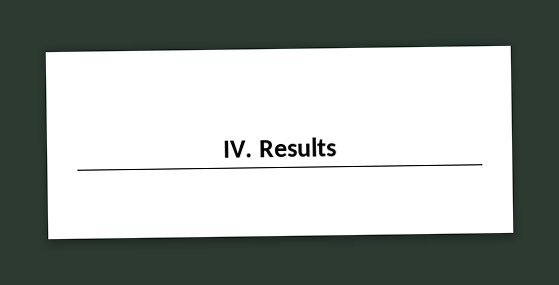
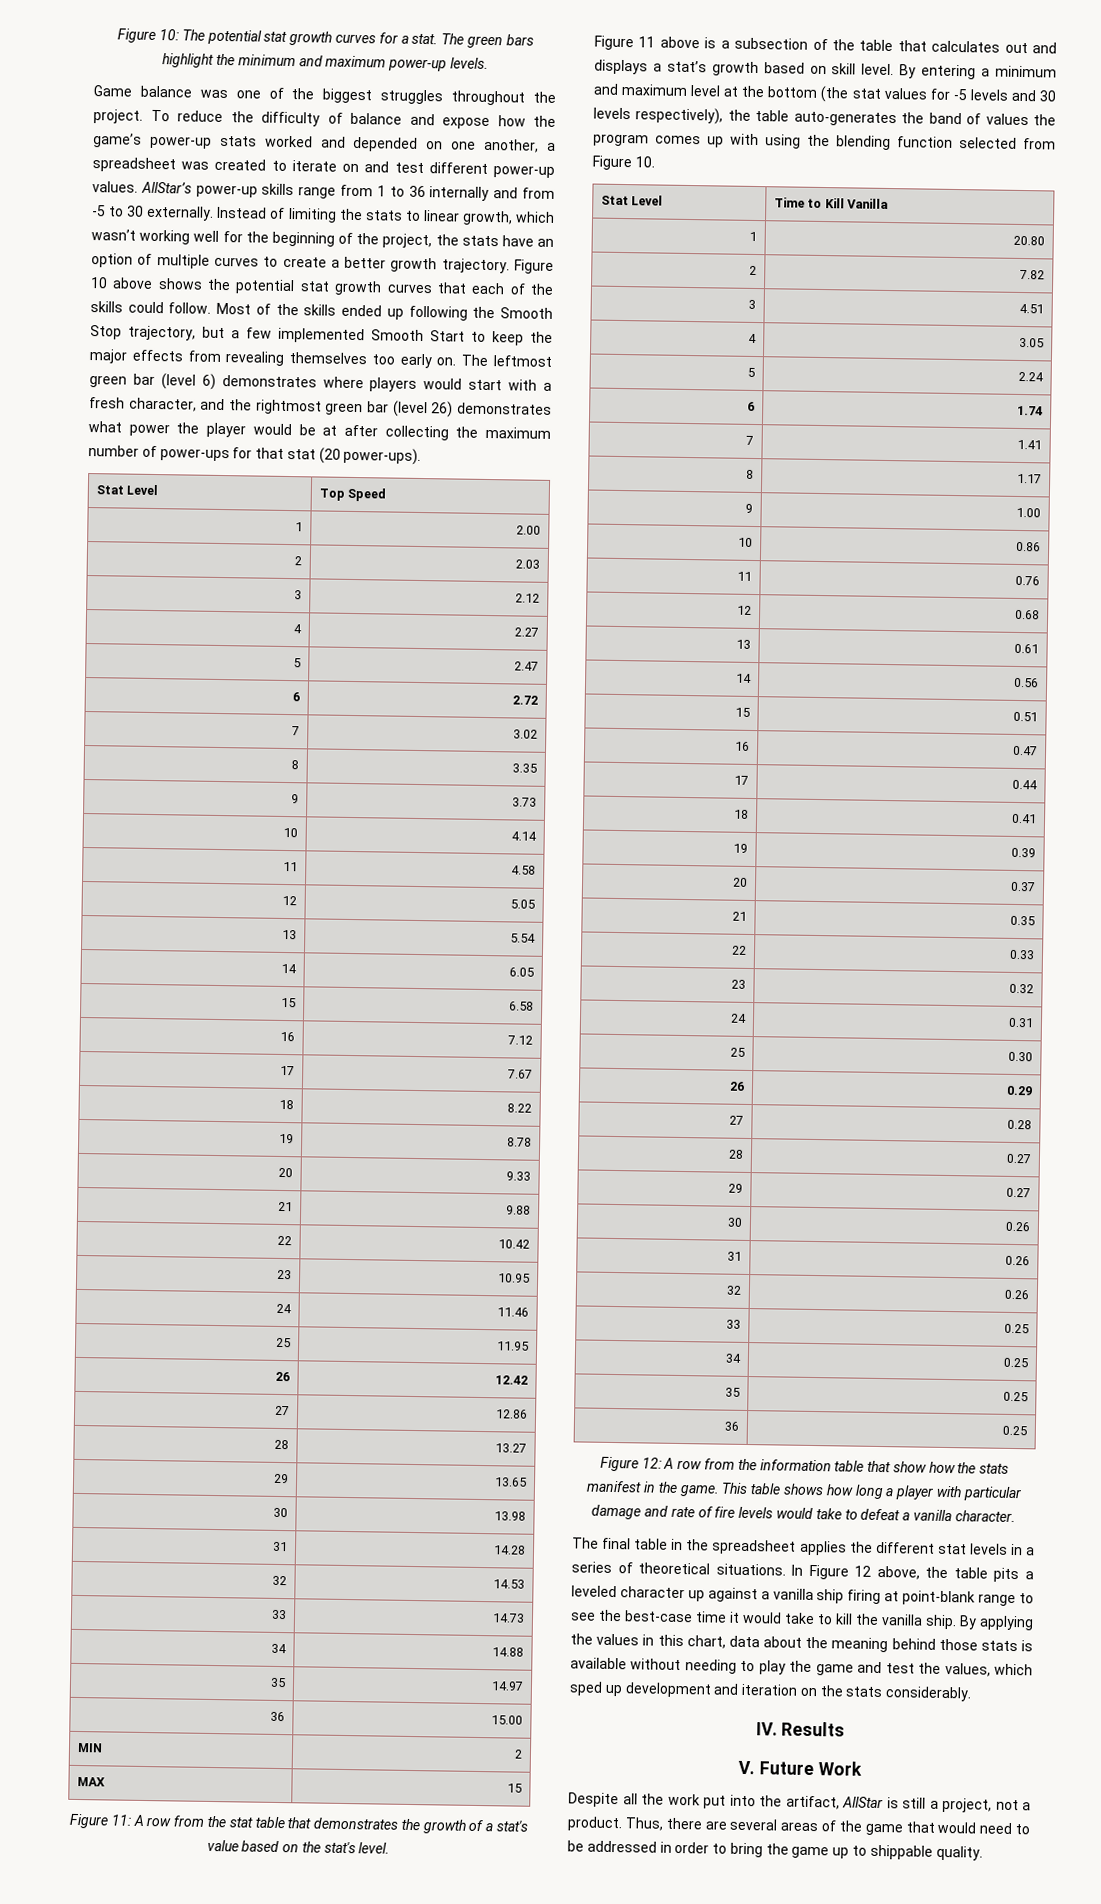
+ Figure 10: The potential stat growth curves for a stat. The green bars highlight the minimum and maximum power-up levels.
+ Game balance was one of the biggest struggles throughout the project. To reduce the difficulty of balance and expose how the game’s power-up stats worked and depended on one another, a spreadsheet was created to iterate on and test different power-up values. AllStar’s power-up skills range from 1 to 36 internally and from -5 to 30 externally. Instead of limiting the stats to linear growth, which wasn’t working well for the beginning of the project, the stats have an option of multiple curves to create a better growth trajectory. Figure 10 above shows the potential stat growth curves that each of the skills could follow. Most of the skills ended up following the Smooth Stop trajectory, but a few implemented Smooth Start to keep the major effects from revealing themselves too early on. The leftmost green bar (level 6) demonstrates where players would start with a fresh character, and the rightmost green bar (level 26) demonstrates what power the player would be at after collecting the maximum number of power-ups for that stat (20 power-ups).
+ Stat Level | Top Speed
+ 1 | 2.00
+ 2 | 2.03
+ 3 | 2.12
+ 4 | 2.27
+ 5 | 2.47
+ 6 | 2.72
+ 7 | 3.02
+ 8 | 3.35
+ 9 | 3.73
+ 10 | 4.14
+ 11 | 4.58
+ 12 | 5.05
+ 13 | 5.54
+ 14 | 6.05
+ 15 | 6.58
+ 16 | 7.12
+ 17 | 7.67
+ 18 | 8.22
+ 19 | 8.78
+ 20 | 9.33
+ 21 | 9.88
+ 22 | 10.42
+ 23 | 10.95
+ 24 | 11.46
+ 25 | 11.95
+ 26 | 12.42
+ 27 | 12.86
+ 28 | 13.27
+ 29 | 13.65
+ 30 | 13.98
+ 31 | 14.28
+ 32 | 14.53
+ 33 | 14.73
+ 34 | 14.88
+ 35 | 14.97
+ 36 | 15.00
+ MIN | 2
+ MAX | 15
+ Figure 11: A row from the stat table that demonstrates the growth of a stat's value based on the stat's level.
+ Figure 11 above is a subsection of the table that calculates out and displays a stat’s growth based on skill level. By entering a minimum and maximum level at the bottom (the stat values for -5 levels and 30 levels respectively), the table auto-generates the band of values the program comes up with using the blending function selected from Figure 10.
+ Stat Level | Time to Kill Vanilla
+ 1 | 20.80
+ 2 | 7.82
+ 3 | 4.51
+ 4 | 3.05
+ 5 | 2.24
+ 6 | 1.74
+ 7 | 1.41
+ 8 | 1.17
+ 9 | 1.00
+ 10 | 0.86
+ 11 | 0.76
+ 12 | 0.68
+ 13 | 0.61
+ 14 | 0.56
+ 15 | 0.51
+ 16 | 0.47
+ 17 | 0.44
+ 18 | 0.41
+ 19 | 0.39
+ 20 | 0.37
+ 21 | 0.35
+ 22 | 0.33
+ 23 | 0.32
+ 24 | 0.31
+ 25 | 0.30
+ 26 | 0.29
+ 27 | 0.28
+ 28 | 0.27
+ 29 | 0.27
+ 30 | 0.26
+ 31 | 0.26
+ 32 | 0.26
+ 33 | 0.25
+ 34 | 0.25
+ 35 | 0.25
+ 36 | 0.25
+ Figure 12: A row from the information table that show how the stats manifest in the game. This table shows how long a player with particular damage and rate of fire levels would take to defeat a vanilla character.
+ The final table in the spreadsheet applies the different stat levels in a series of theoretical situations. In Figure 12 above, the table pits a leveled character up against a vanilla ship firing at point-blank range to see the best-case time it would take to kill the vanilla ship. By applying the values in this chart, data about the meaning behind those stats is available without needing to play the game and test the values, which sped up development and iteration on the stats considerably.
  IV. Results
+ V. Future Work
+ Despite all the work put into the artifact, AllStar is still a project, not a product. Thus, there are several areas of the game that would need to be addressed in order to bring the game up to shippable quality.

